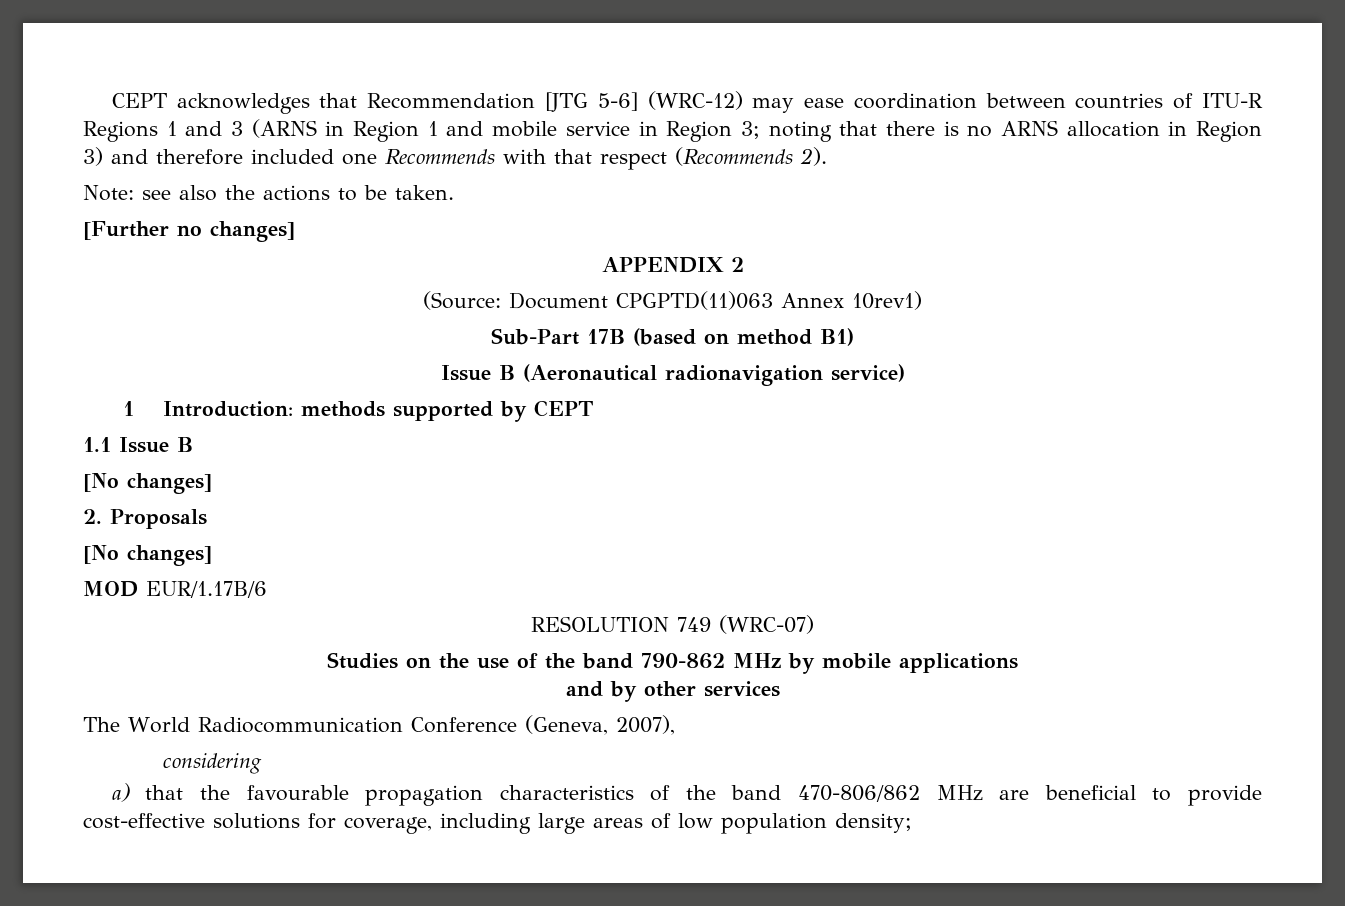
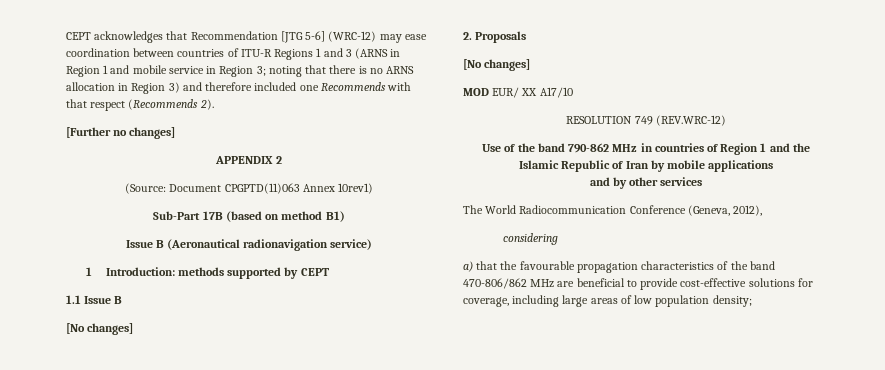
- Note: see also the actions to be taken.
- MOD EUR/1.17B/6
+ MOD EUR/ XX A17/10
- RESOLUTION 749 (WRC-07)
- Studies on the use of the band 790-862 MHz by mobile applications
+ RESOLUTION 749 (REV.WRC-12)
+ Use of the band 790-862 MHz in countries of Region 1 and the Islamic Republic of Iran by mobile applications
- The World Radiocommunication Conference (Geneva, 2007),
+ The World Radiocommunication Conference (Geneva, 2012),

